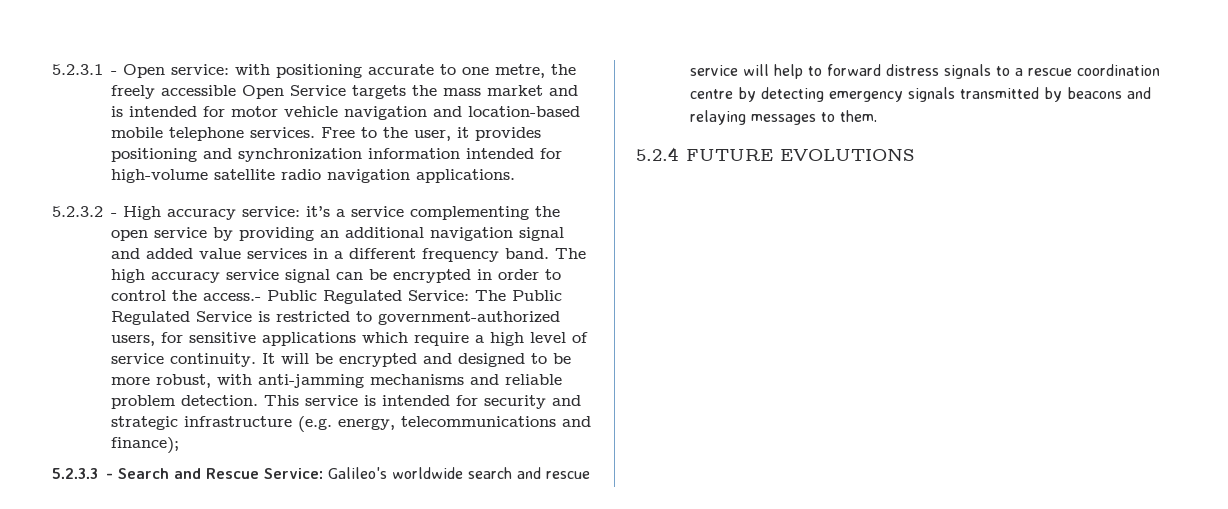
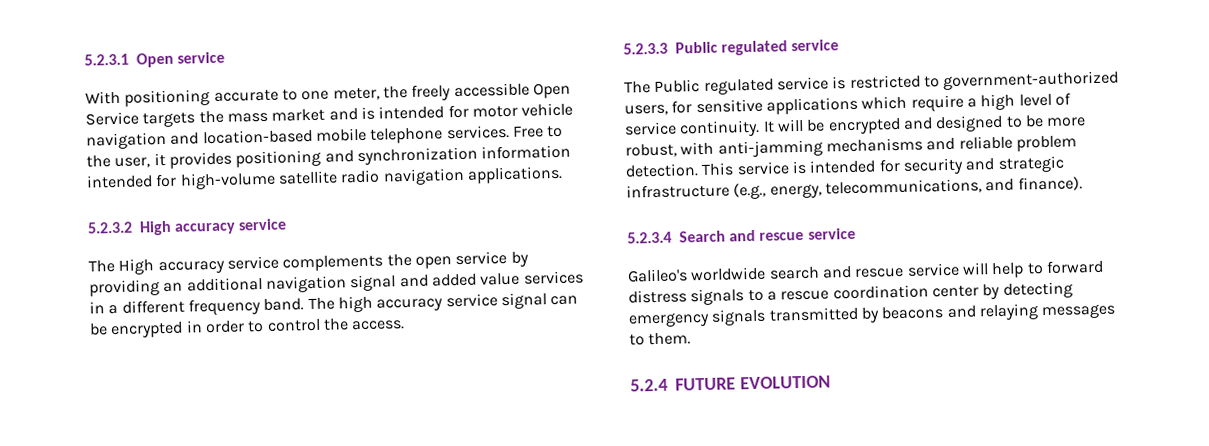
- 5.2.3.1 - Open service: with positioning accurate to one metre, the freely accessible Open Service targets the mass market and is intended for motor vehicle navigation and location-based mobile telephone services.
+ 5.2.3.1 Open service
+ With positioning accurate to one meter, the freely accessible Open Service targets the mass market and is intended for motor vehicle navigation and location-based mobile telephone services.
- 5.2.3.2 - High accuracy service: it’s a service complementing the open service by providing an additional navigation signal and added value services in a different frequency band.
+ 5.2.3.2 High accuracy service
+ The High accuracy service complements the open service by providing an additional navigation signal and added value services in a different frequency band.
- The high accuracy service signal can be encrypted in order to control the access.- Public Regulated Service: The Public Regulated Service is restricted to government-authorized users, for sensitive applications which require a high level of service continuity.
+ The high accuracy service signal can be encrypted in order to control the access.
+ 5.2.3.3 Public regulated service
+ The Public regulated service is restricted to government-authorized users, for sensitive applications which require a high level of service continuity.
- This service is intended for security and strategic infrastructure (e.g. energy, telecommunications and finance);
- 5.2.3.3 - Search and Rescue Service: Galileo's worldwide search and rescue service will help to forward distress signals to a rescue coordination centre by detecting emergency signals transmitted by beacons and relaying messages to them.
+ This service is intended for security and strategic infrastructure (e.g., energy, telecommunications, and finance).
+ 5.2.3.4 Search and rescue service
+ Galileo's worldwide search and rescue service will help to forward distress signals to a rescue coordination center by detecting emergency signals transmitted by beacons and relaying messages to them.
- 5.2.4 FUTURE EVOLUTIONS
+ 5.2.4 FUTURE EVOLUTION

